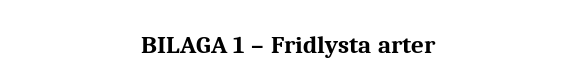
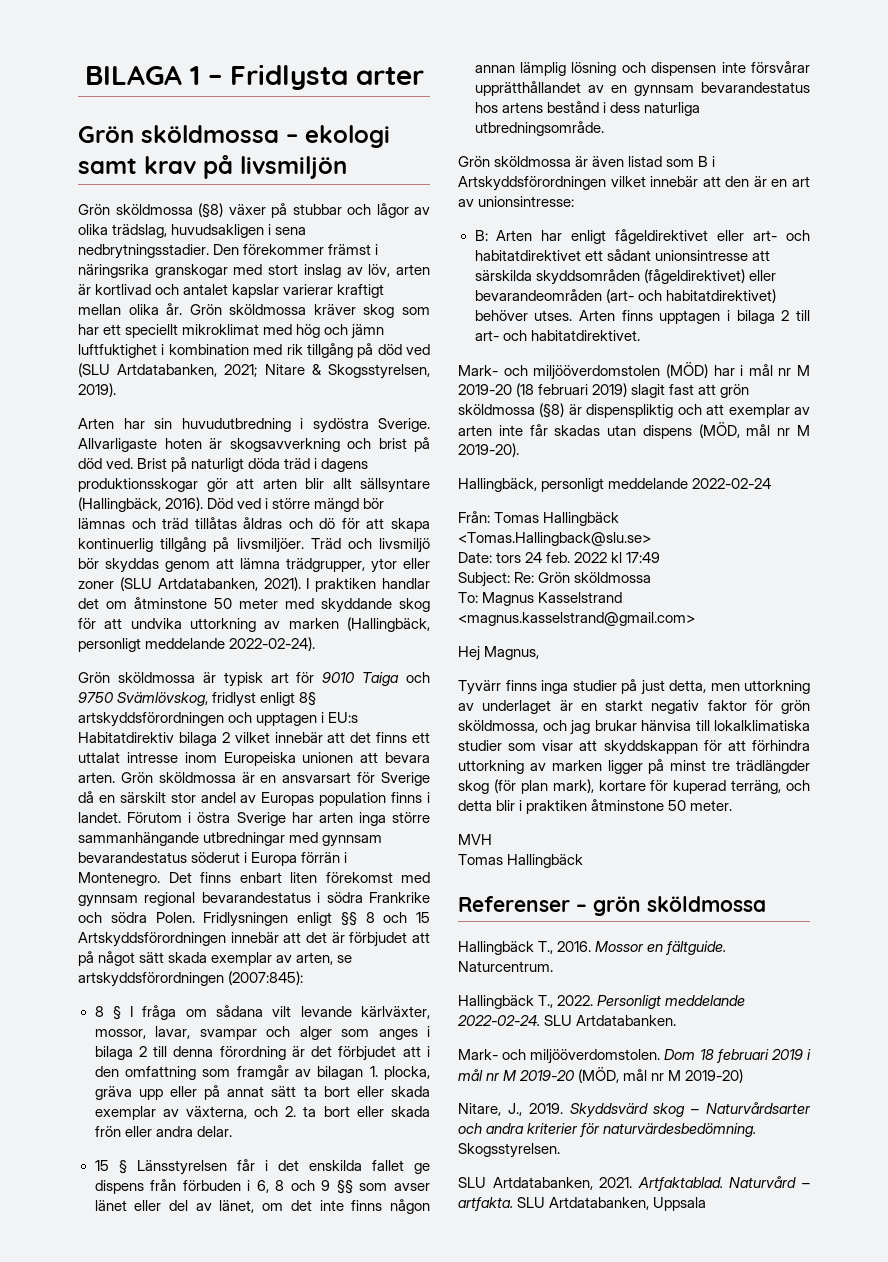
+ Grön sköldmossa – ekologi samt krav på livsmiljön
+ Grön sköldmossa (§8) växer på stubbar och lågor av olika trädslag, huvudsakligen i sena nedbrytningsstadier. Den förekommer främst i näringsrika granskogar med stort inslag av löv, arten är kortlivad och antalet kapslar varierar kraftigt mellan olika år. Grön sköldmossa kräver skog som har ett speciellt mikroklimat med hög och jämn luftfuktighet i kombination med rik tillgång på död ved (SLU Artdatabanken, 2021; Nitare & Skogsstyrelsen, 2019).
+ Arten har sin huvudutbredning i sydöstra Sverige. Allvarligaste hoten är skogsavverkning och brist på död ved. Brist på naturligt döda träd i dagens produktionsskogar gör att arten blir allt sällsyntare (Hallingbäck, 2016). Död ved i större mängd bör lämnas och träd tillåtas åldras och dö för att skapa kontinuerlig tillgång på livsmiljöer. Träd och livsmiljö bör skyddas genom att lämna trädgrupper, ytor eller zoner (SLU Artdatabanken, 2021). I praktiken handlar det om åtminstone 50 meter med skyddande skog för att undvika uttorkning av marken (Hallingbäck, personligt meddelande 2022-02-24).
+ Grön sköldmossa är typisk art för 9010 Taiga och 9750 Svämlövskog, fridlyst enligt 8§ artskyddsförordningen och upptagen i EU:s Habitatdirektiv bilaga 2 vilket innebär att det finns ett uttalat intresse inom Europeiska unionen att bevara arten. Grön sköldmossa är en ansvarsart för Sverige då en särskilt stor andel av Europas population finns i landet. Förutom i östra Sverige har arten inga större sammanhängande utbredningar med gynnsam bevarandestatus söderut i Europa förrän i Montenegro. Det finns enbart liten förekomst med gynnsam regional bevarandestatus i södra Frankrike och södra Polen. Fridlysningen enligt §§ 8 och 15 Artskyddsförordningen innebär att det är förbjudet att på något sätt skada exemplar av arten, se artskyddsförordningen (2007:845):
+ 8 § I fråga om sådana vilt levande kärlväxter, mossor, lavar, svampar och alger som anges i bilaga 2 till denna förordning är det förbjudet att i den omfattning som framgår av bilagan 1. plocka, gräva upp eller på annat sätt ta bort eller skada exemplar av växterna, och 2. ta bort eller skada frön eller andra delar.
+ 15 § Länsstyrelsen får i det enskilda fallet ge dispens från förbuden i 6, 8 och 9 §§ som avser länet eller del av länet, om det inte finns någon annan lämplig lösning och dispensen inte försvårar upprätthållandet av en gynnsam bevarandestatus hos artens bestånd i dess naturliga utbredningsområde.
+ Grön sköldmossa är även listad som B i Artskyddsförordningen vilket innebär att den är en art av unionsintresse:
+ B: Arten har enligt fågeldirektivet eller art- och habitatdirektivet ett sådant unionsintresse att särskilda skyddsområden (fågeldirektivet) eller bevarandeområden (art- och habitatdirektivet) behöver utses. Arten finns upptagen i bilaga 2 till art- och habitatdirektivet.
+ Mark- och miljööverdomstolen (MÖD) har i mål nr M 2019-20 (18 februari 2019) slagit fast att grön sköldmossa (§8) är dispenspliktig och att exemplar av arten inte får skadas utan dispens (MÖD, mål nr M 2019-20).
+ Hallingbäck, personligt meddelande 2022-02-24
+ Från: Tomas Hallingbäck <Tomas.Hallingback@slu.se>
+ Date: tors 24 feb. 2022 kl 17:49
+ Subject: Re: Grön sköldmossa
+ To: Magnus Kasselstrand <magnus.kasselstrand@gmail.com>
+ Hej Magnus,
+ Tyvärr finns inga studier på just detta, men uttorkning av underlaget är en starkt negativ faktor för grön sköldmossa, och jag brukar hänvisa till lokalklimatiska studier som visar att skyddskappan för att förhindra uttorkning av marken ligger på minst tre trädlängder skog (för plan mark), kortare för kuperad terräng, och detta blir i praktiken åtminstone 50 meter.
+ MVH
+ Tomas Hallingbäck
+ Referenser – grön sköldmossa
+ Hallingbäck T., 2016. Mossor en fältguide. Naturcentrum.
+ Hallingbäck T., 2022. Personligt meddelande 2022-02-24. SLU Artdatabanken.
+ Mark- och miljööverdomstolen. Dom 18 februari 2019 i mål nr M 2019-20 (MÖD, mål nr M 2019-20)
+ Nitare, J., 2019. Skyddsvärd skog – Naturvårdsarter och andra kriterier för naturvärdesbedömning. Skogsstyrelsen.
+ SLU Artdatabanken, 2021. Artfaktablad. Naturvård – artfakta. SLU Artdatabanken, Uppsala

